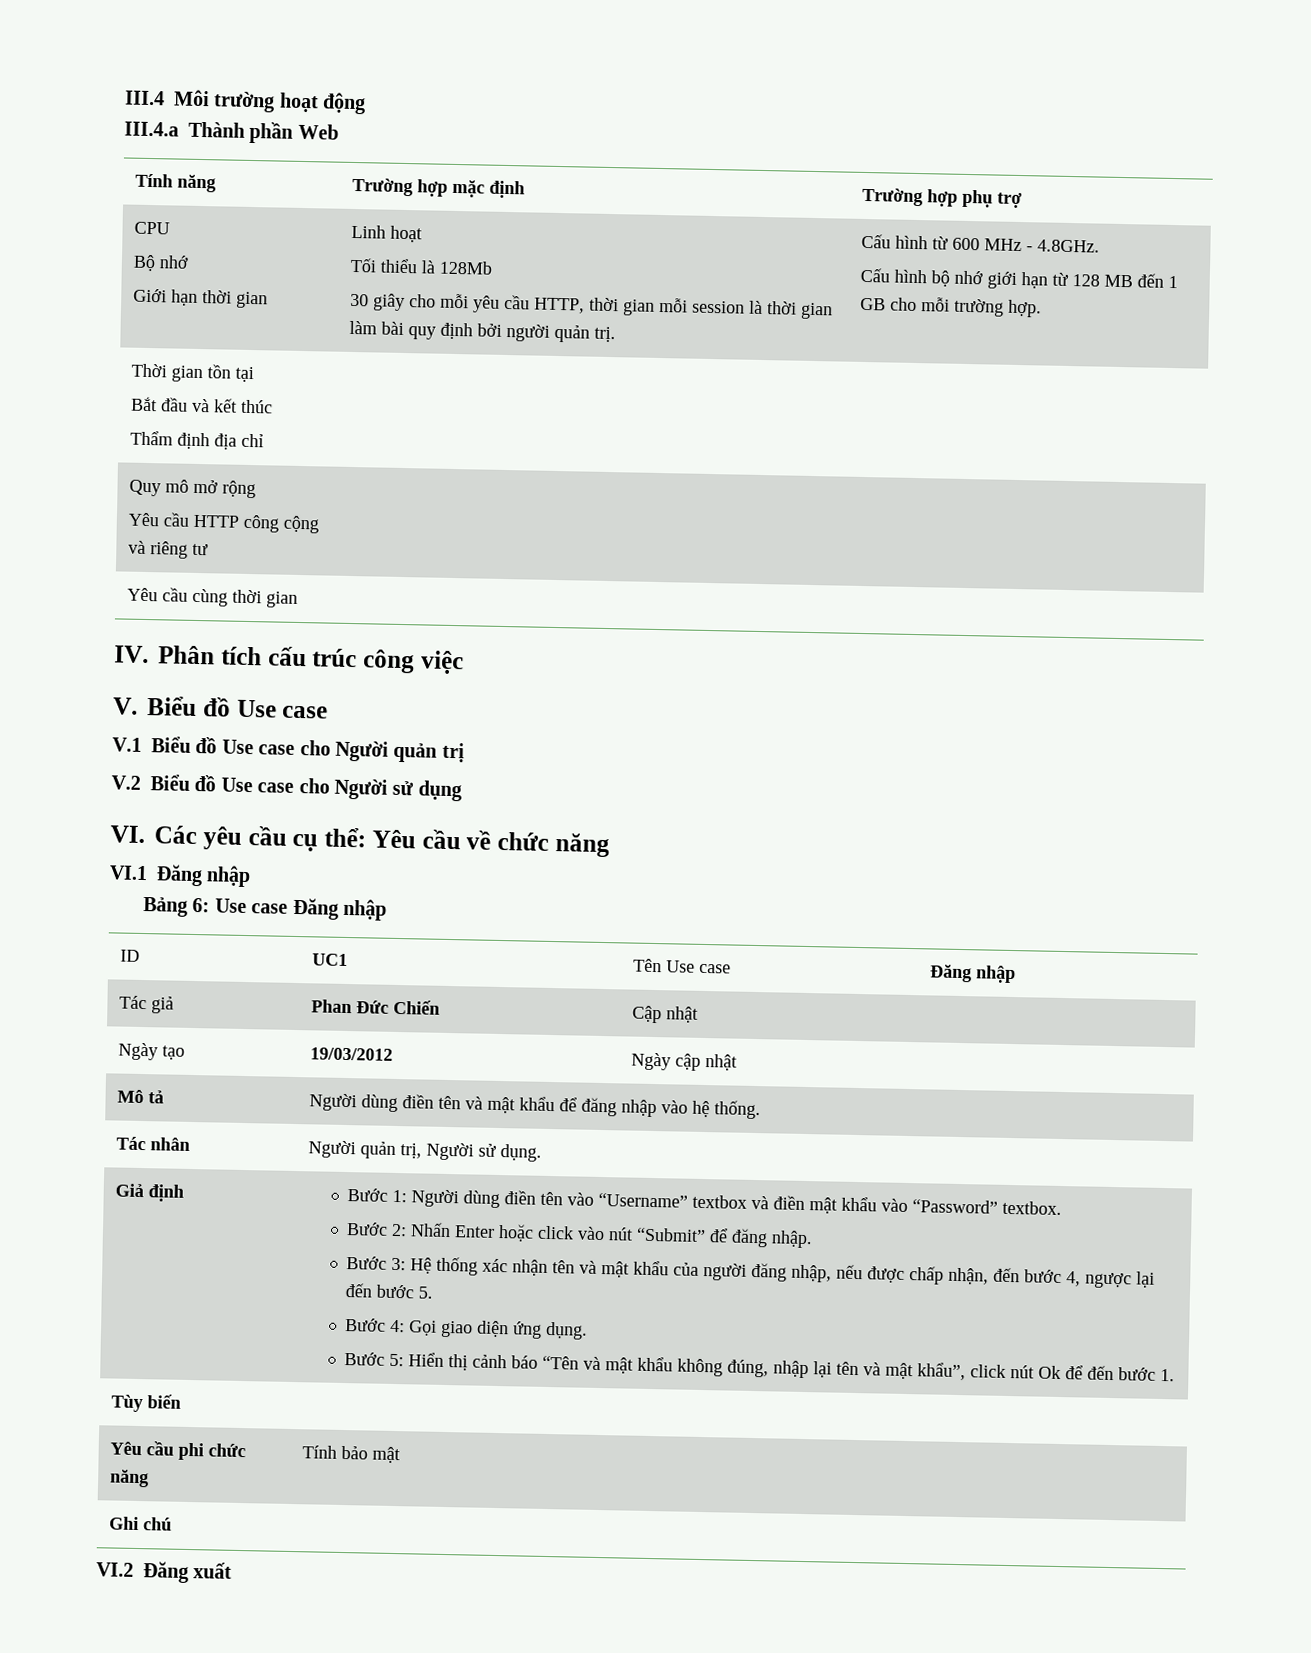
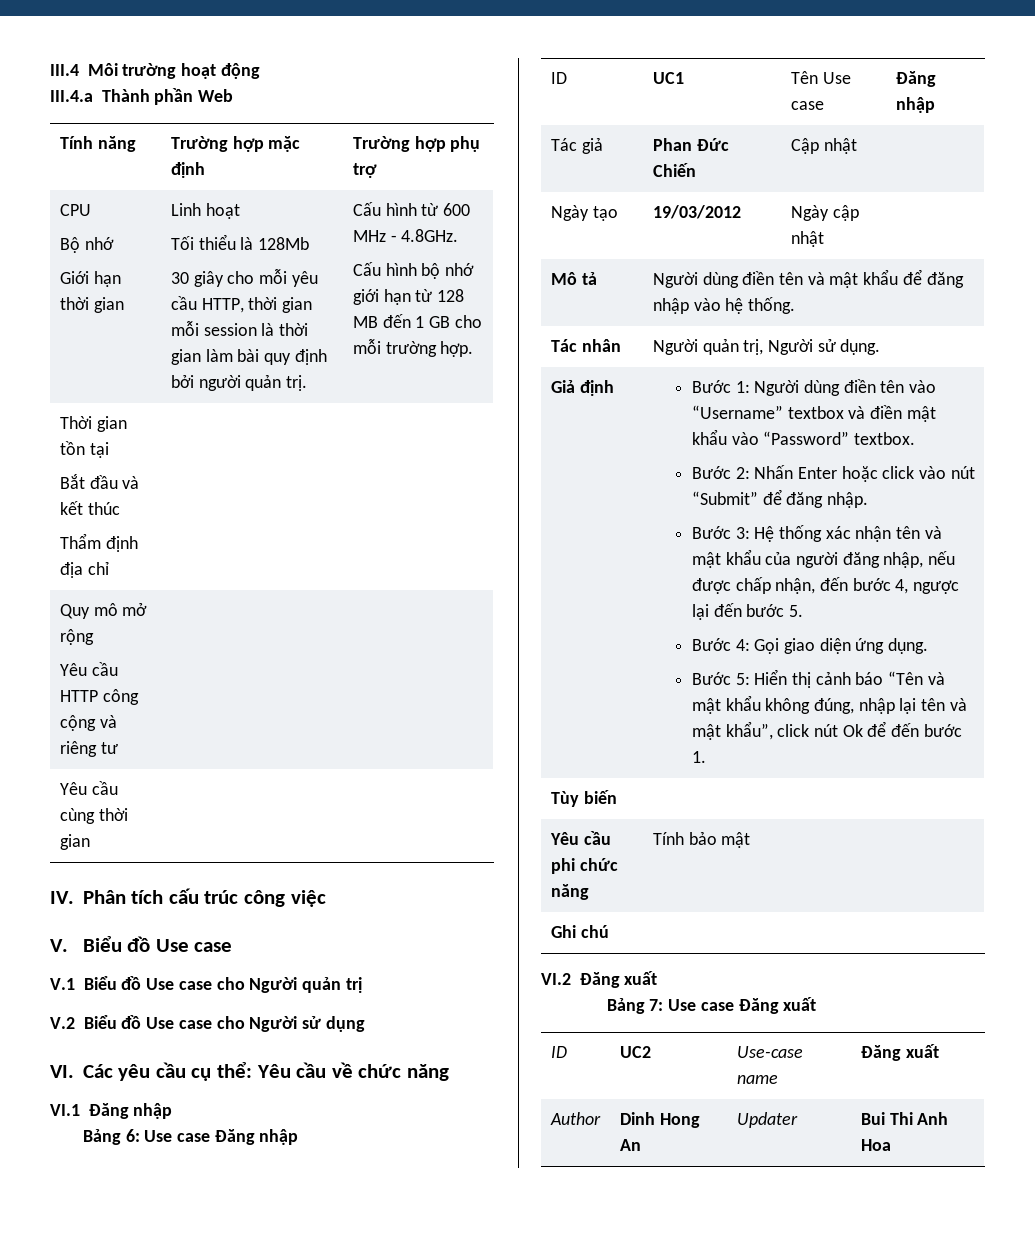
+ Bảng 7: Use case Đăng xuất
+ ID | UC2 | Use-case name | Đăng xuất
+ Author | Dinh Hong An | Updater | Bui Thi Anh Hoa

